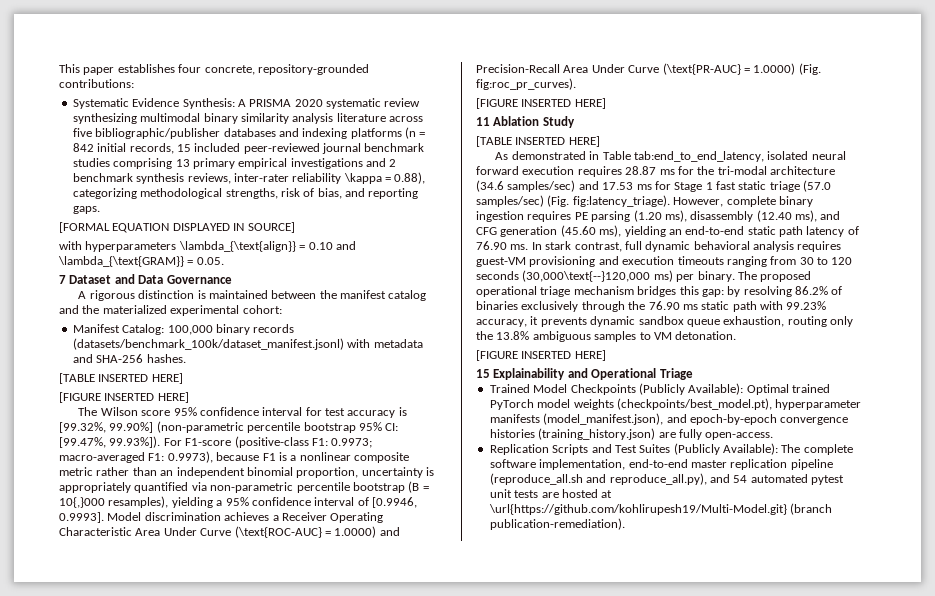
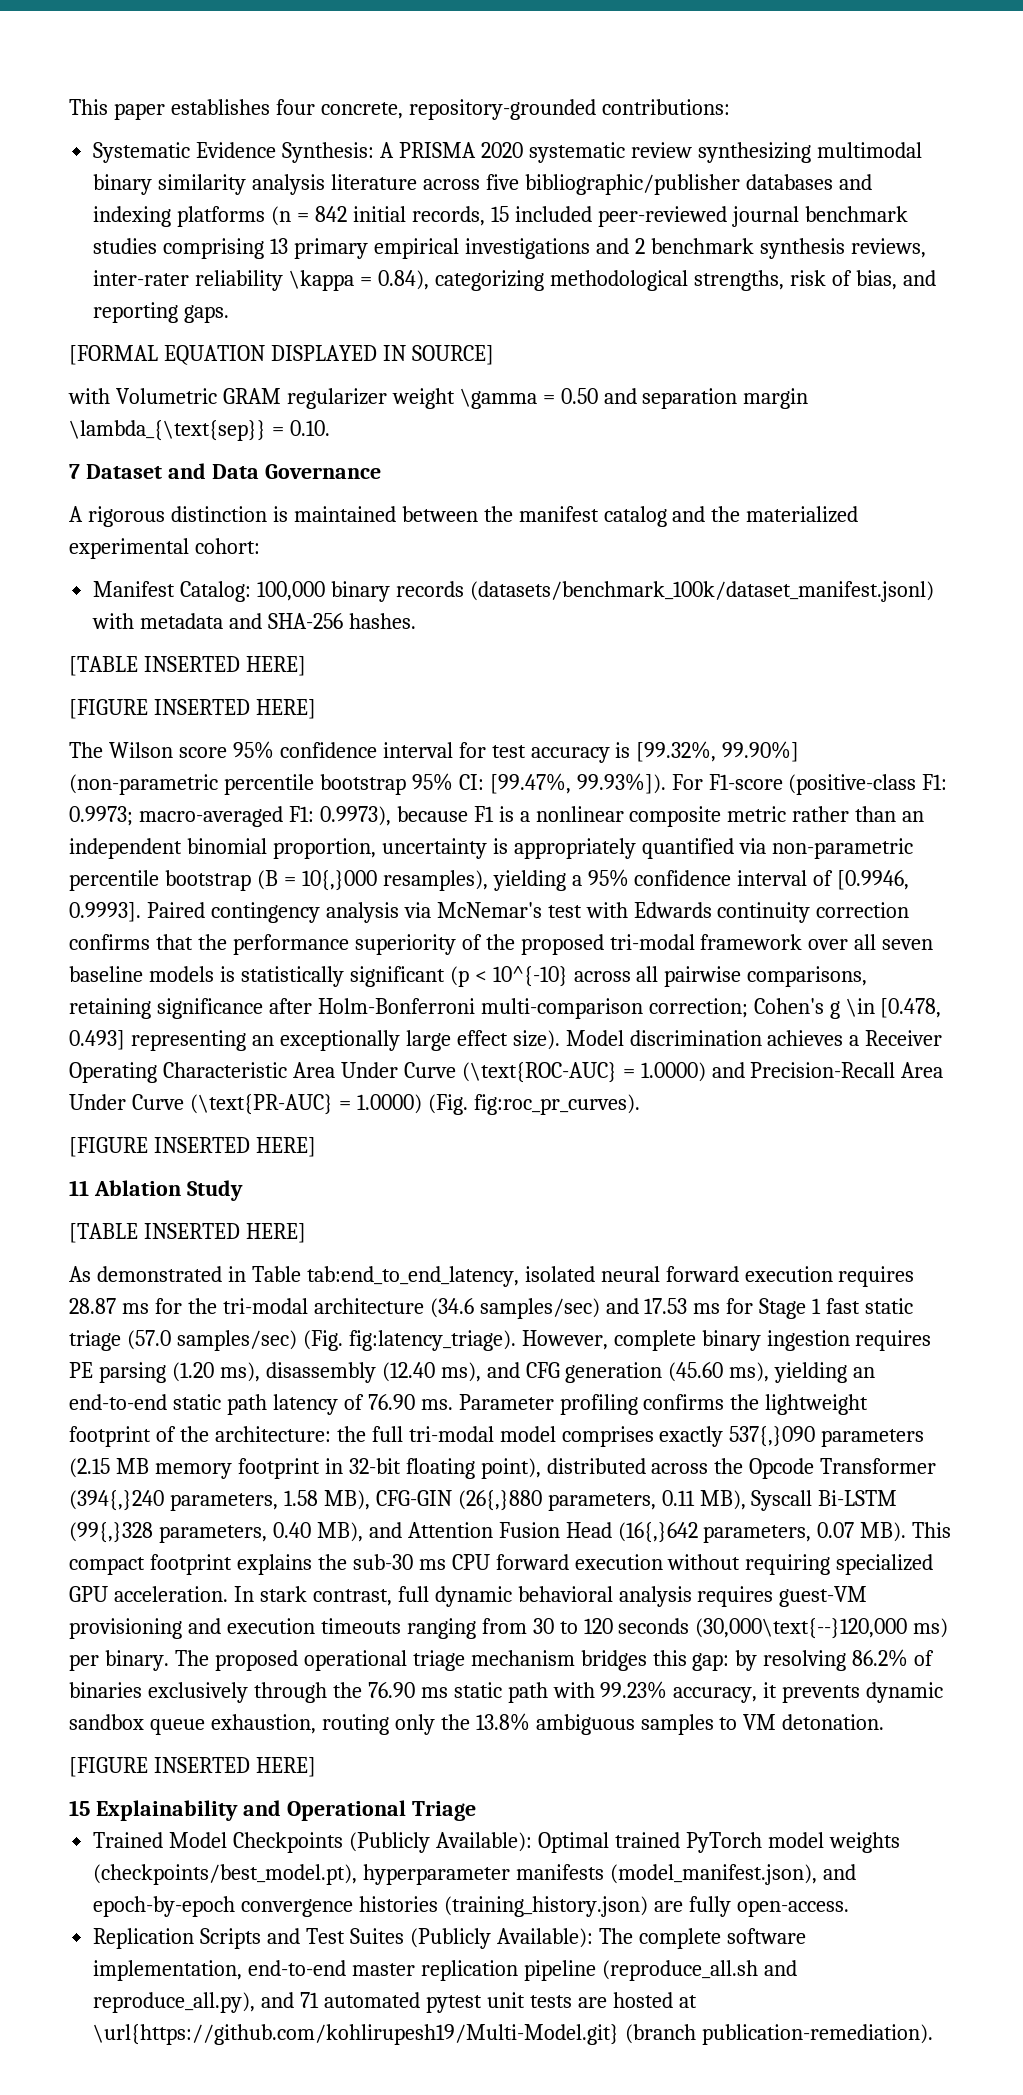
- Systematic Evidence Synthesis: A PRISMA 2020 systematic review synthesizing multimodal binary similarity analysis literature across five bibliographic/publisher databases and indexing platforms (n = 842 initial records, 15 included peer-reviewed journal benchmark studies comprising 13 primary empirical investigations and 2 benchmark synthesis reviews, inter-rater reliability \kappa = 0.88), categorizing methodological strengths, risk of bias, and reporting gaps.
+ Systematic Evidence Synthesis: A PRISMA 2020 systematic review synthesizing multimodal binary similarity analysis literature across five bibliographic/publisher databases and indexing platforms (n = 842 initial records, 15 included peer-reviewed journal benchmark studies comprising 13 primary empirical investigations and 2 benchmark synthesis reviews, inter-rater reliability \kappa = 0.84), categorizing methodological strengths, risk of bias, and reporting gaps.
- with hyperparameters \lambda_{\text{align}} = 0.10 and \lambda_{\text{GRAM}} = 0.05.
+ with Volumetric GRAM regularizer weight \gamma = 0.50 and separation margin \lambda_{\text{sep}} = 0.10.
- 0.9973), because F1 is a nonlinear composite metric rather than an independent binomial proportion, uncertainty is appropriately quantified via non-parametric percentile bootstrap (B = 10{,}000 resamples), yielding a 95% confidence interval of [0.9946, 0.9993]. Model discrimination achieves a Receiver Operating Characteristic Area Under Curve (\text{ROC-AUC} = 1.0000) and Precision-Recall Area Under Curve (\text{PR-AUC} = 1.0000) (Fig. fig:roc_pr_curves).
+ 0.9973), because F1 is a nonlinear composite metric rather than an independent binomial proportion, uncertainty is appropriately quantified via non-parametric percentile bootstrap (B = 10{,}000 resamples), yielding a 95% confidence interval of [0.9946, 0.9993]. Paired contingency analysis via McNemar's test with Edwards continuity correction confirms that the performance superiority of the proposed tri-modal framework over all seven baseline models is statistically significant (p < 10^{-10} across all pairwise comparisons, retaining significance after Holm-Bonferroni multi-comparison correction; Cohen's g \in [0.478, 0.493] representing an exceptionally large effect size). Model discrimination achieves a Receiver Operating Characteristic Area Under Curve (\text{ROC-AUC} = 1.0000) and Precision-Recall Area Under Curve (\text{PR-AUC} = 1.0000) (Fig. fig:roc_pr_curves).
+ Parameter profiling confirms the lightweight footprint of the architecture: the full tri-modal model comprises exactly 537{,}090 parameters (2.15 MB memory footprint in 32-bit floating point), distributed across the Opcode Transformer (394{,}240 parameters, 1.58 MB), CFG-GIN (26{,}880 parameters, 0.11 MB), Syscall Bi-LSTM (99{,}328 parameters, 0.40 MB), and Attention Fusion Head (16{,}642 parameters, 0.07 MB). This compact footprint explains the sub-30 ms CPU forward execution without requiring specialized GPU acceleration.
- Replication Scripts and Test Suites (Publicly Available): The complete software implementation, end-to-end master replication pipeline (reproduce_all.sh and reproduce_all.py), and 54 automated pytest unit tests are hosted at \url{https://github.com/kohlirupesh19/Multi-Model.git} (branch publication-remediation).
+ Replication Scripts and Test Suites (Publicly Available): The complete software implementation, end-to-end master replication pipeline (reproduce_all.sh and reproduce_all.py), and 71 automated pytest unit tests are hosted at \url{https://github.com/kohlirupesh19/Multi-Model.git} (branch publication-remediation).

